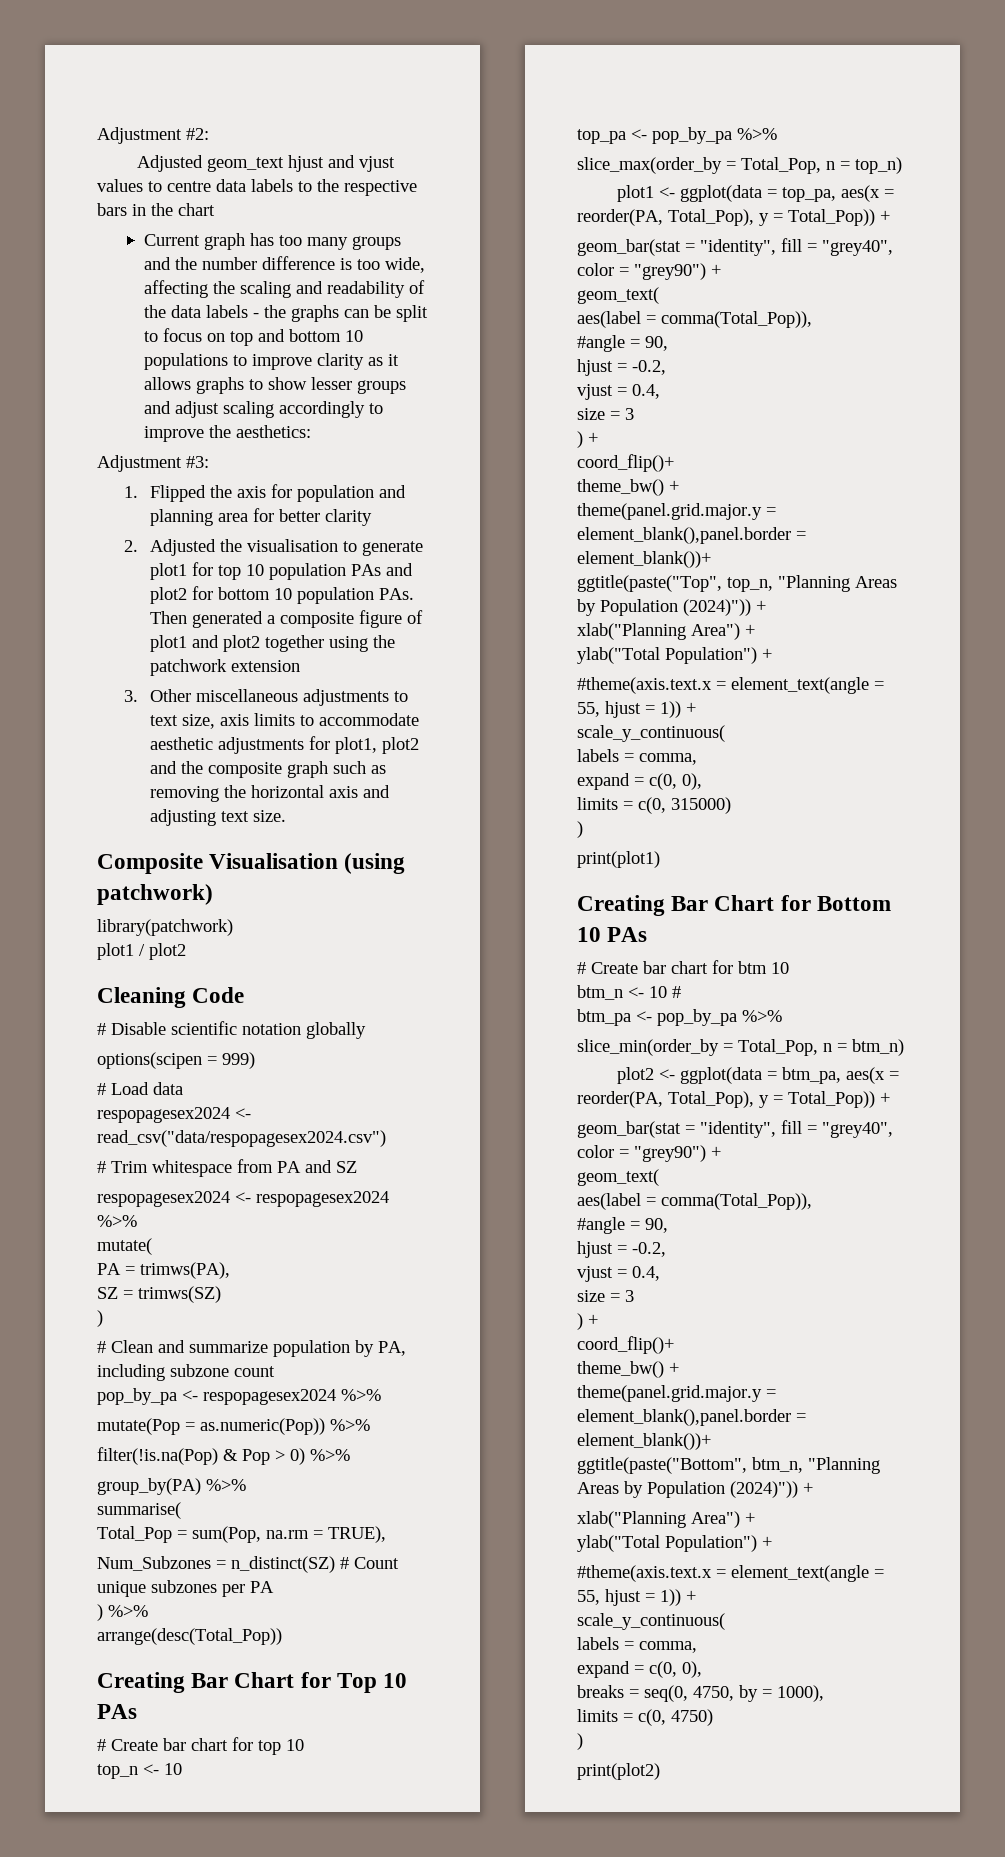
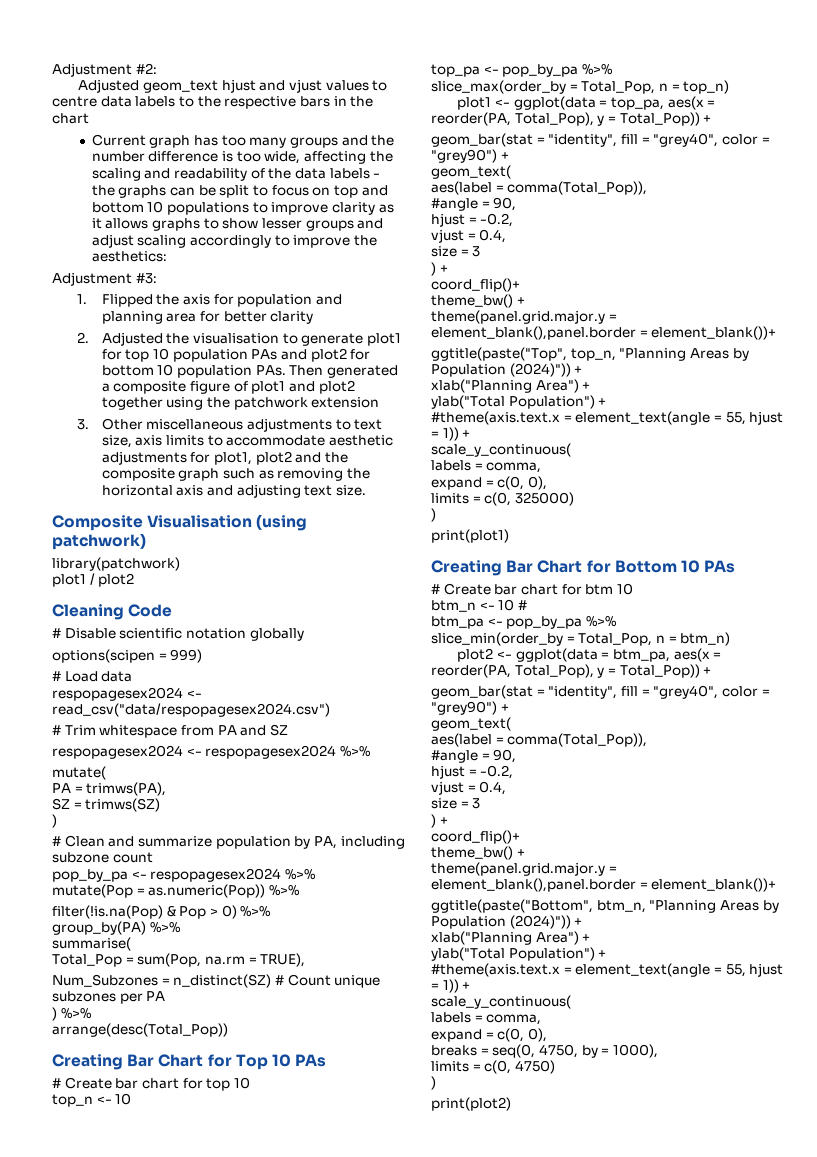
- limits = c(0, 315000)
+ limits = c(0, 325000)

